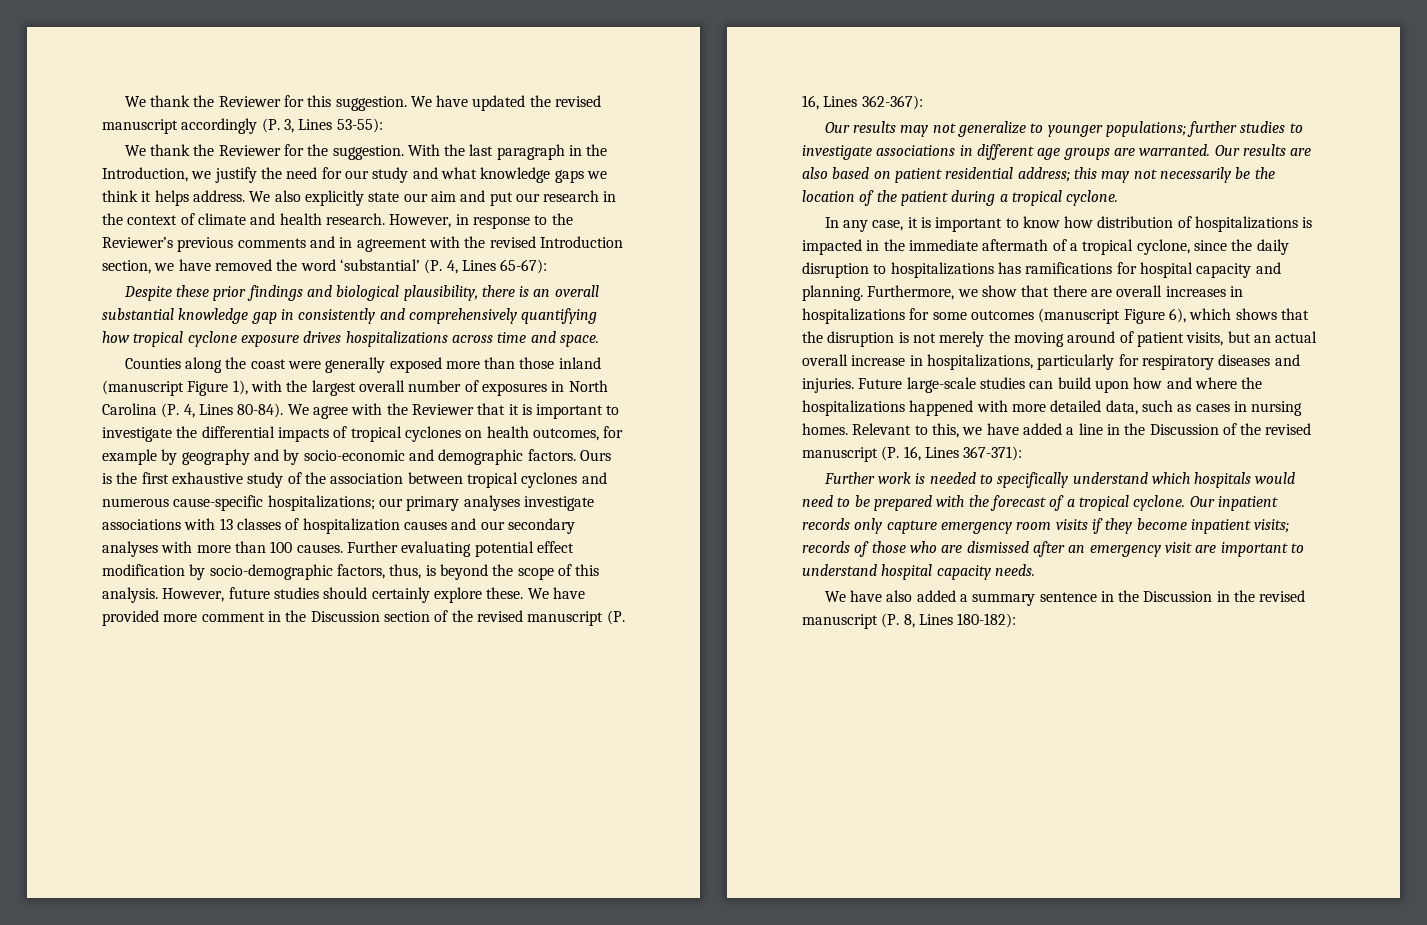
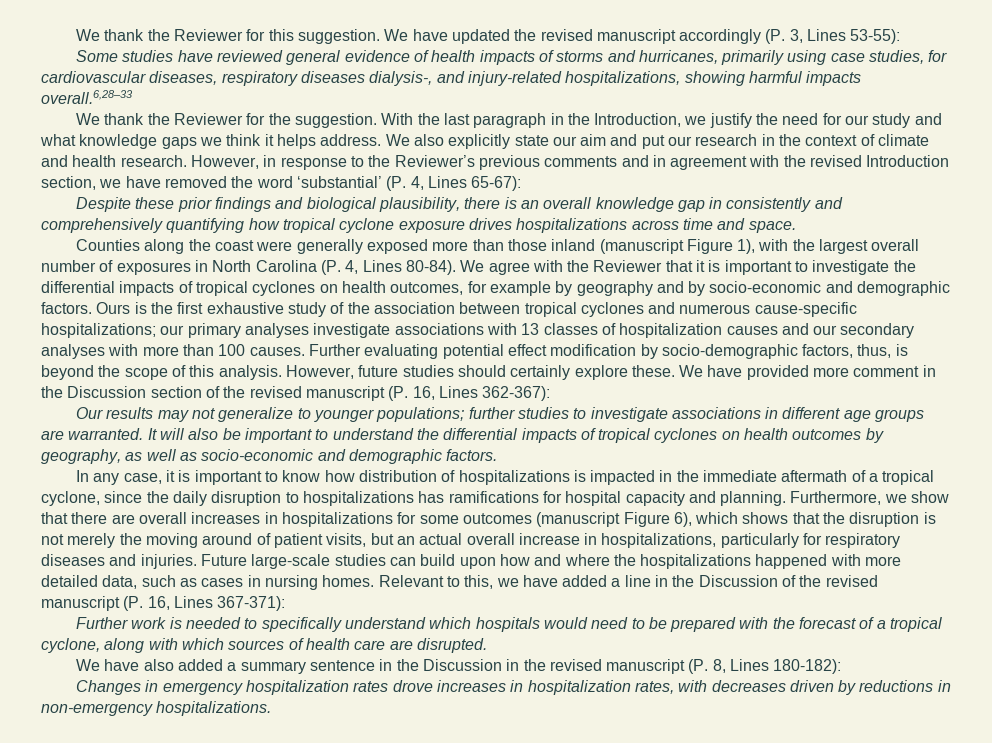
+ Some studies have reviewed general evidence of health impacts of storms and hurricanes, primarily using case studies, for cardiovascular diseases, respiratory diseases dialysis-, and injury-related hospitalizations, showing harmful impacts overall.6,28–33
- Despite these prior findings and biological plausibility, there is an overall substantial knowledge gap in consistently and comprehensively quantifying how tropical cyclone exposure drives hospitalizations across time and space.
+ Despite these prior findings and biological plausibility, there is an overall knowledge gap in consistently and comprehensively quantifying how tropical cyclone exposure drives hospitalizations across time and space.
- Our results are also based on patient residential address; this may not necessarily be the location of the patient during a tropical cyclone.
+ It will also be important to understand the differential impacts of tropical cyclones on health outcomes by geography, as well as socio-economic and demographic factors.
- Further work is needed to specifically understand which hospitals would need to be prepared with the forecast of a tropical cyclone. Our inpatient records only capture emergency room visits if they become inpatient visits; records of those who are dismissed after an emergency visit are important to understand hospital capacity needs.
+ Further work is needed to specifically understand which hospitals would need to be prepared with the forecast of a tropical cyclone, along with which sources of health care are disrupted.
+ Changes in emergency hospitalization rates drove increases in hospitalization rates, with decreases driven by reductions in non-emergency hospitalizations.

